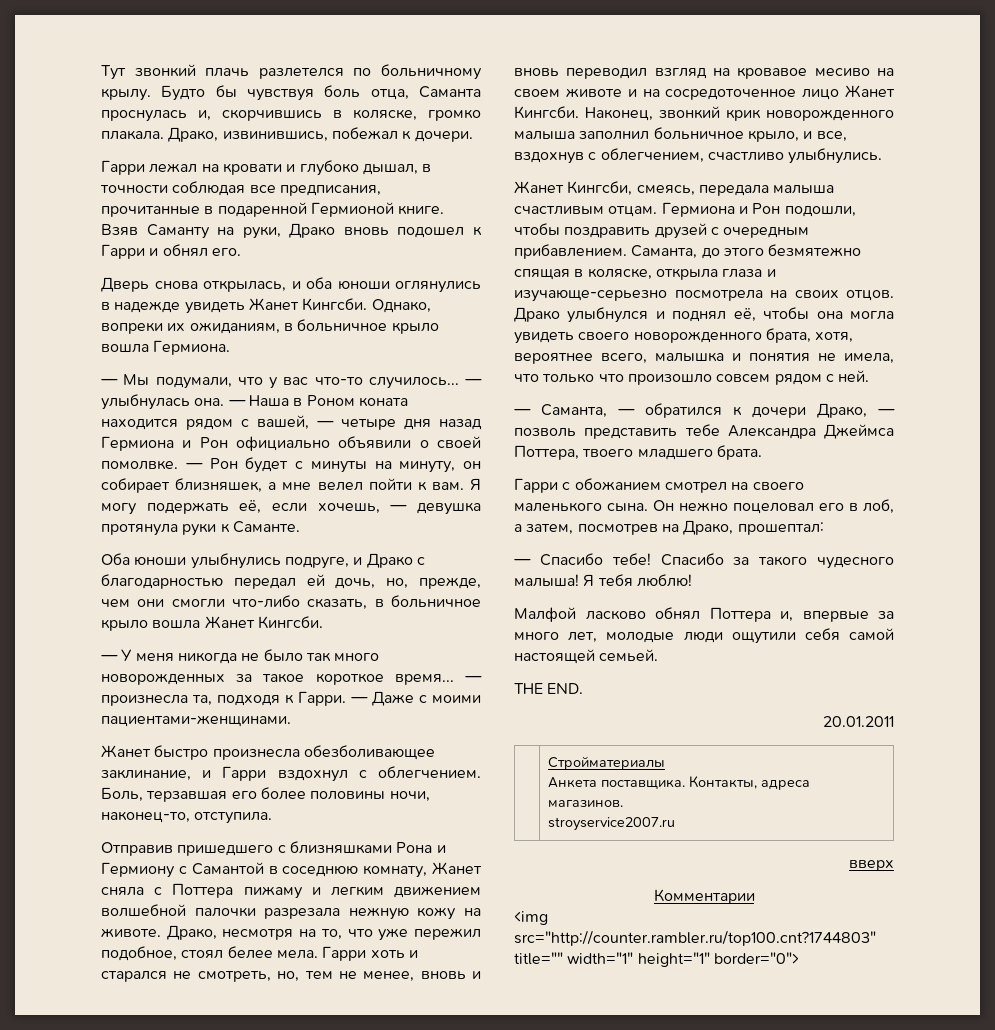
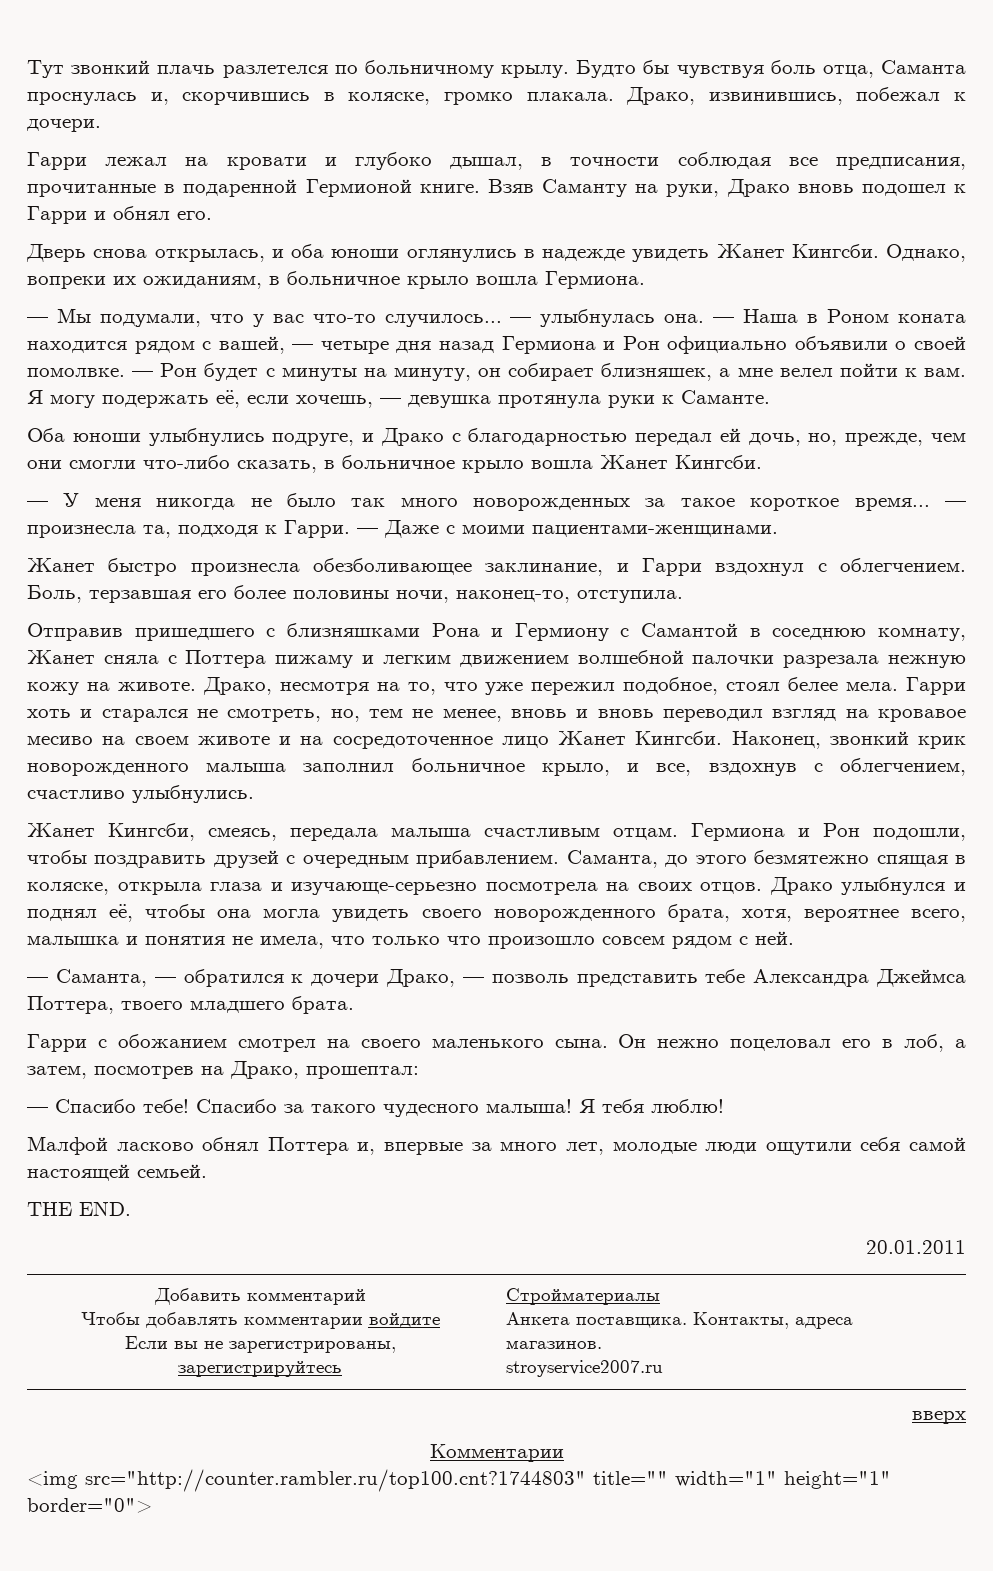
- | Стройматериалы
+ Добавить комментарий
+ Чтобы добавлять комментарии войдите
+ Если вы не зарегистрированы, зарегистрируйтесь | Стройматериалы

